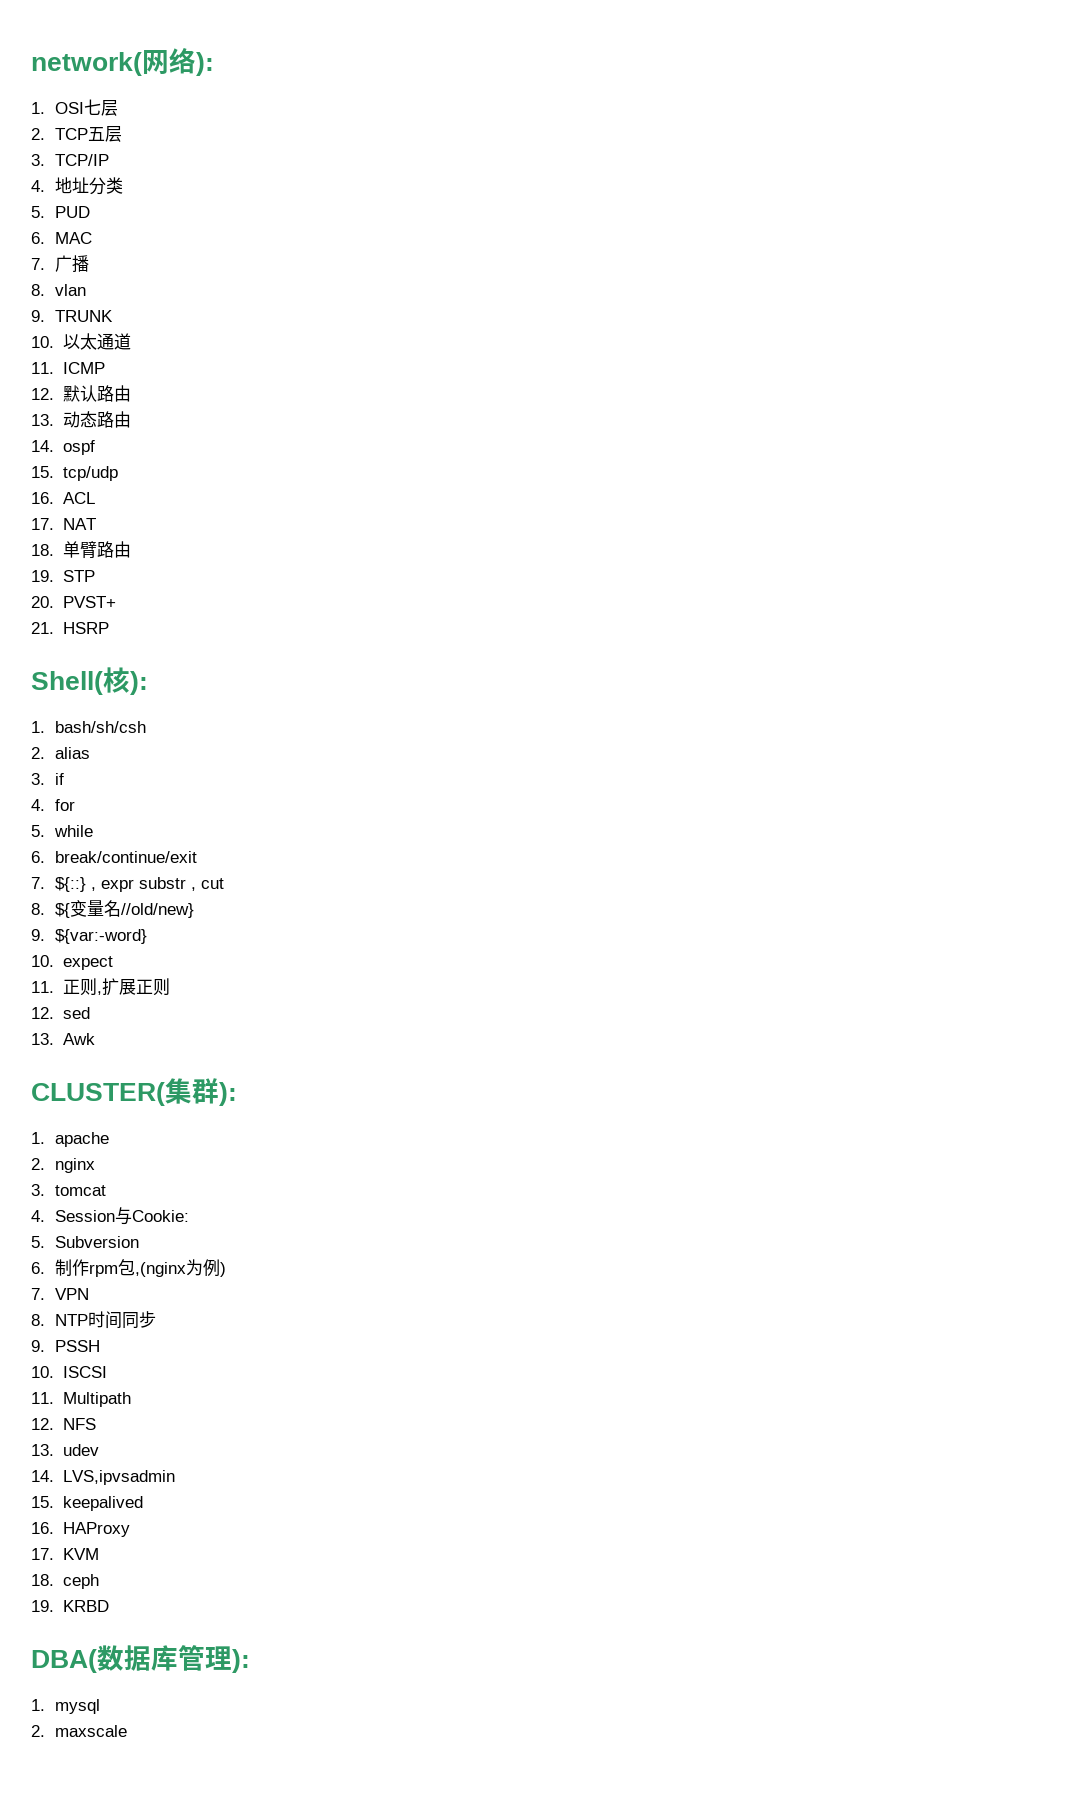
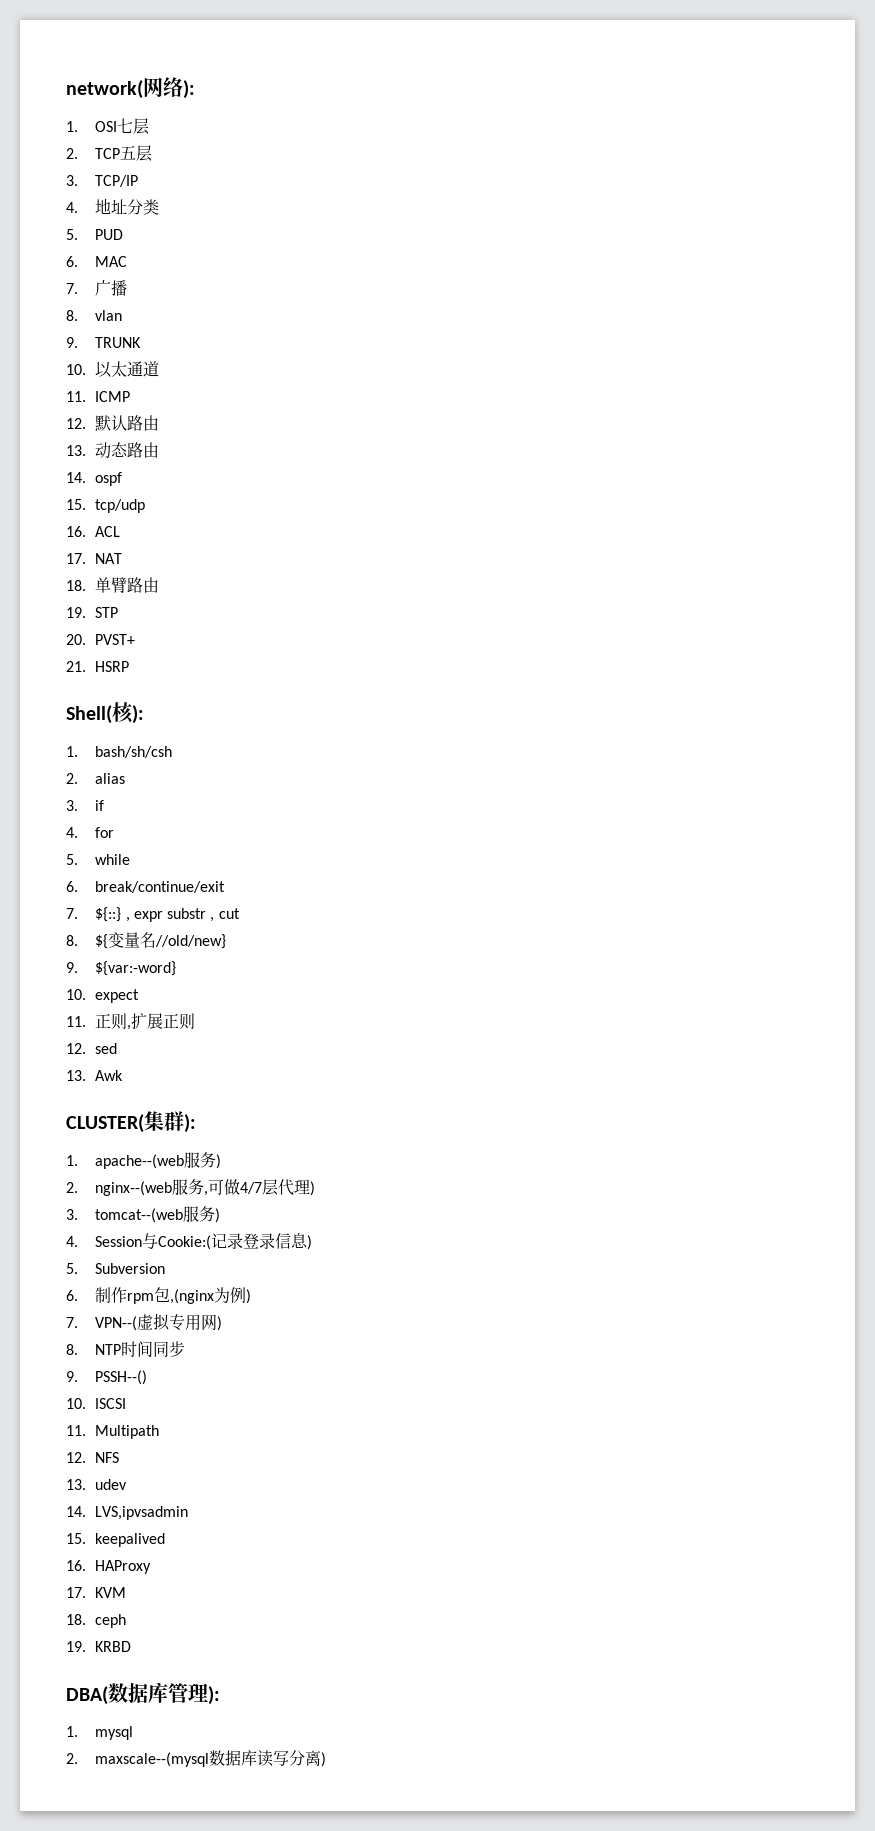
- 1. apache
- 2. nginx
- 3. tomcat
- 4. Session与Cookie:
+ 1. apache--(web服务)
+ 2. nginx--(web服务,可做4/7层代理)
+ 3. tomcat--(web服务)
+ 4. Session与Cookie:(记录登录信息)
- 7. VPN
+ 7. VPN--(虚拟专用网)
- 9. PSSH
+ 9. PSSH--()
- 2. maxscale
+ 2. maxscale--(mysql数据库读写分离)

